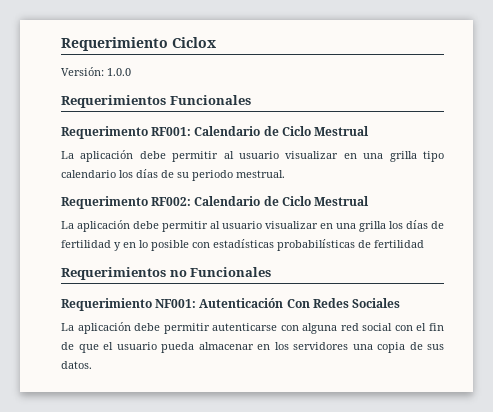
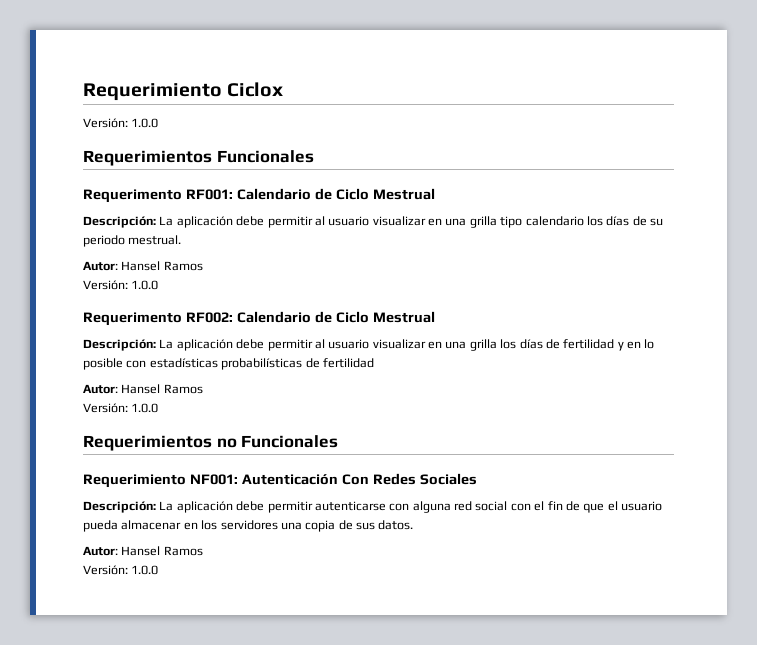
- La aplicación debe permitir al usuario visualizar en una grilla tipo calendario los días de su periodo mestrual.
+ Descripción: La aplicación debe permitir al usuario visualizar en una grilla tipo calendario los días de su periodo mestrual.
+ Autor: Hansel Ramos
+ Versión: 1.0.0
- La aplicación debe permitir al usuario visualizar en una grilla los días de fertilidad y en lo posible con estadísticas probabilísticas de fertilidad
+ Descripción: La aplicación debe permitir al usuario visualizar en una grilla los días de fertilidad y en lo posible con estadísticas probabilísticas de fertilidad
+ Autor: Hansel Ramos
+ Versión: 1.0.0
- La aplicación debe permitir autenticarse con alguna red social con el fin de que el usuario pueda almacenar en los servidores una copia de sus datos.
+ Descripción: La aplicación debe permitir autenticarse con alguna red social con el fin de que el usuario pueda almacenar en los servidores una copia de sus datos.
+ Autor: Hansel Ramos
+ Versión: 1.0.0

